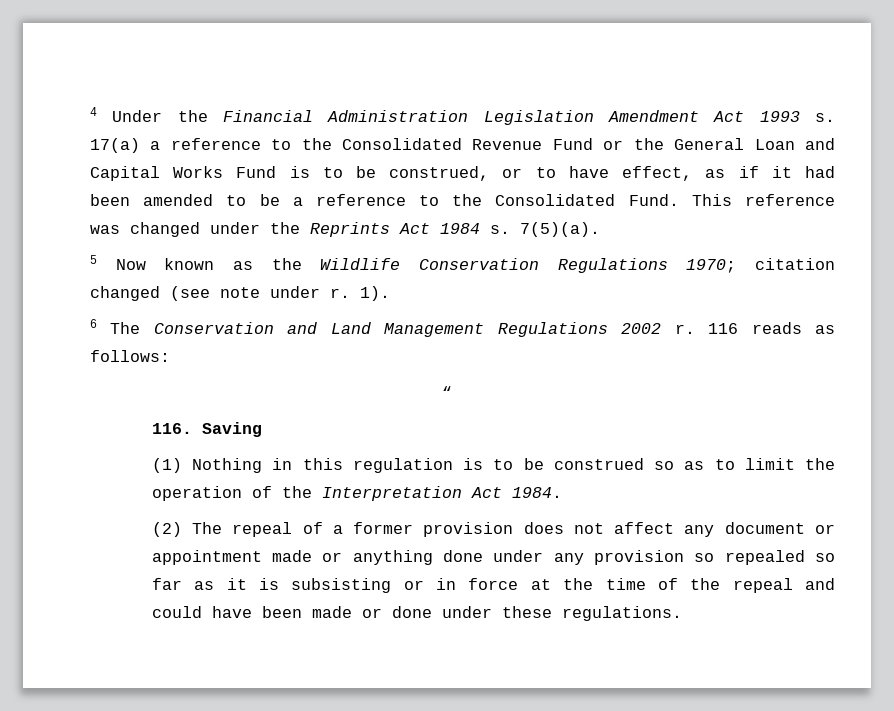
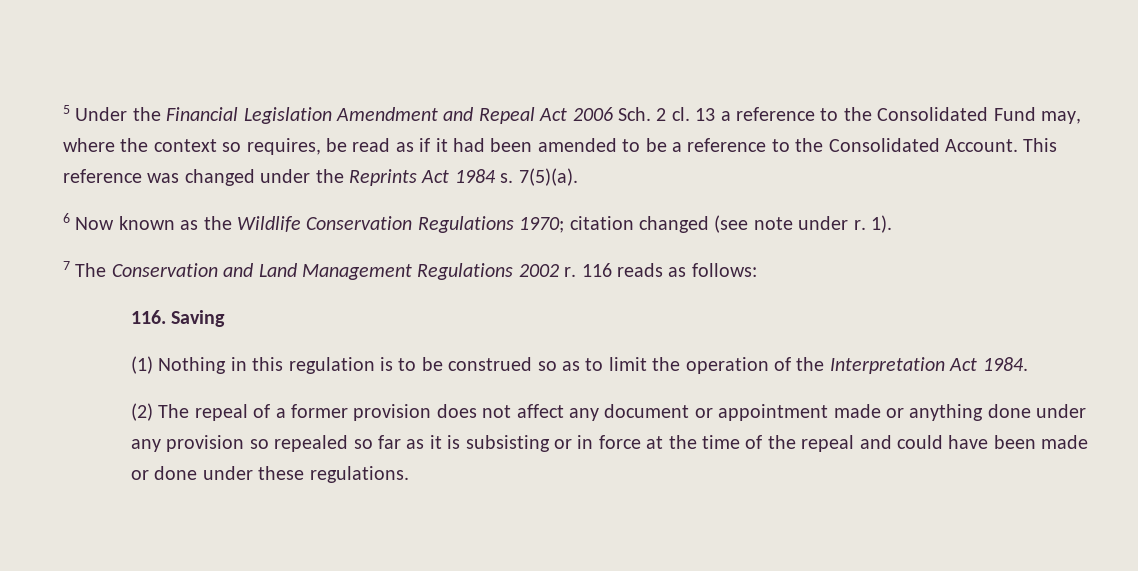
- 4 Under the Financial Administration Legislation Amendment Act 1993 s. 17(a) a reference to the Consolidated Revenue Fund or the General Loan and Capital Works Fund is to be construed, or to have effect, as if it had been amended to be a reference to the Consolidated Fund.
+ 5 Under the Financial Legislation Amendment and Repeal Act 2006 Sch. 2 cl. 13 a reference to the Consolidated Fund may, where the context so requires, be read as if it had been amended to be a reference to the Consolidated Account.
- 5 Now known as the Wildlife Conservation Regulations 1970; citation changed (see note under r.
+ 6 Now known as the Wildlife Conservation Regulations 1970; citation changed (see note under r.
- 6 The Conservation and Land Management Regulations 2002 r.
+ 7 The Conservation and Land Management Regulations 2002 r.
- “

